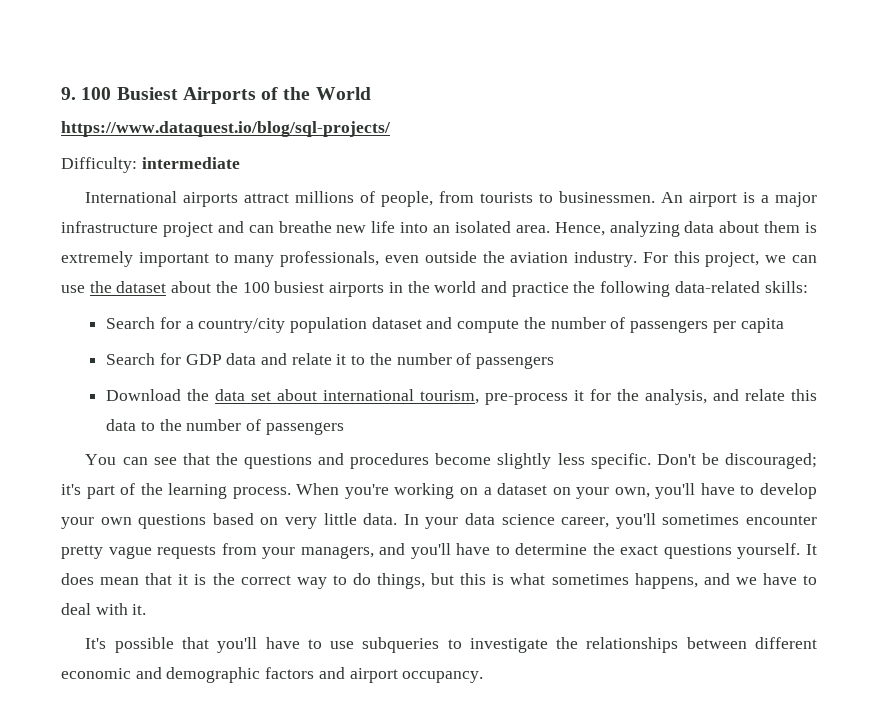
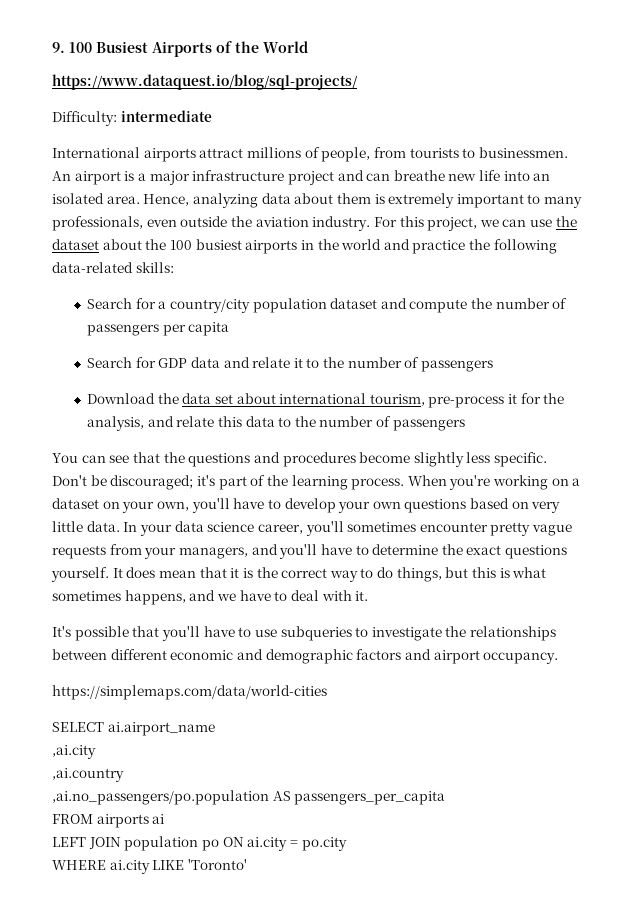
+ https://simplemaps.com/data/world-cities
+ SELECT ai.airport_name
+ ,ai.city
+ ,ai.country
+ ,ai.no_passengers/po.population AS passengers_per_capita
+ FROM airports ai
+ LEFT JOIN population po ON ai.city = po.city
+ WHERE ai.city LIKE 'Toronto'

